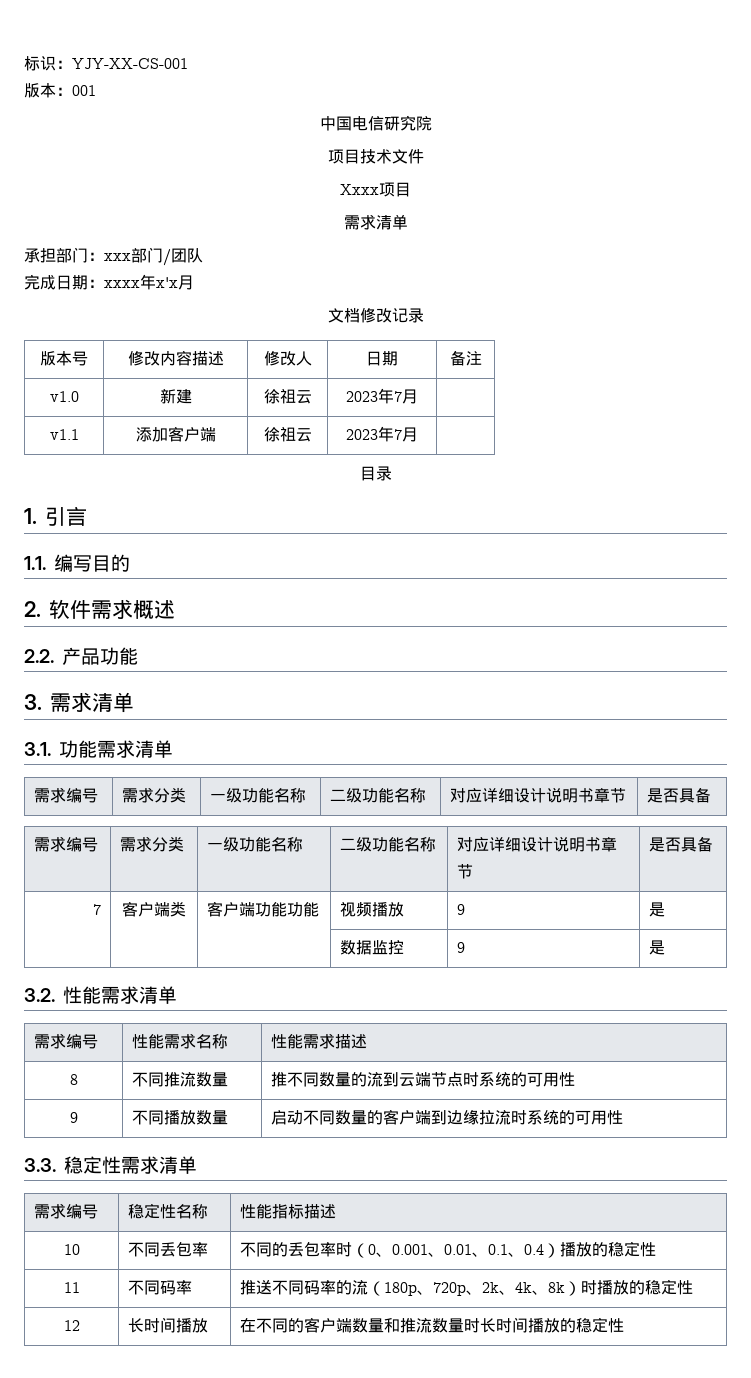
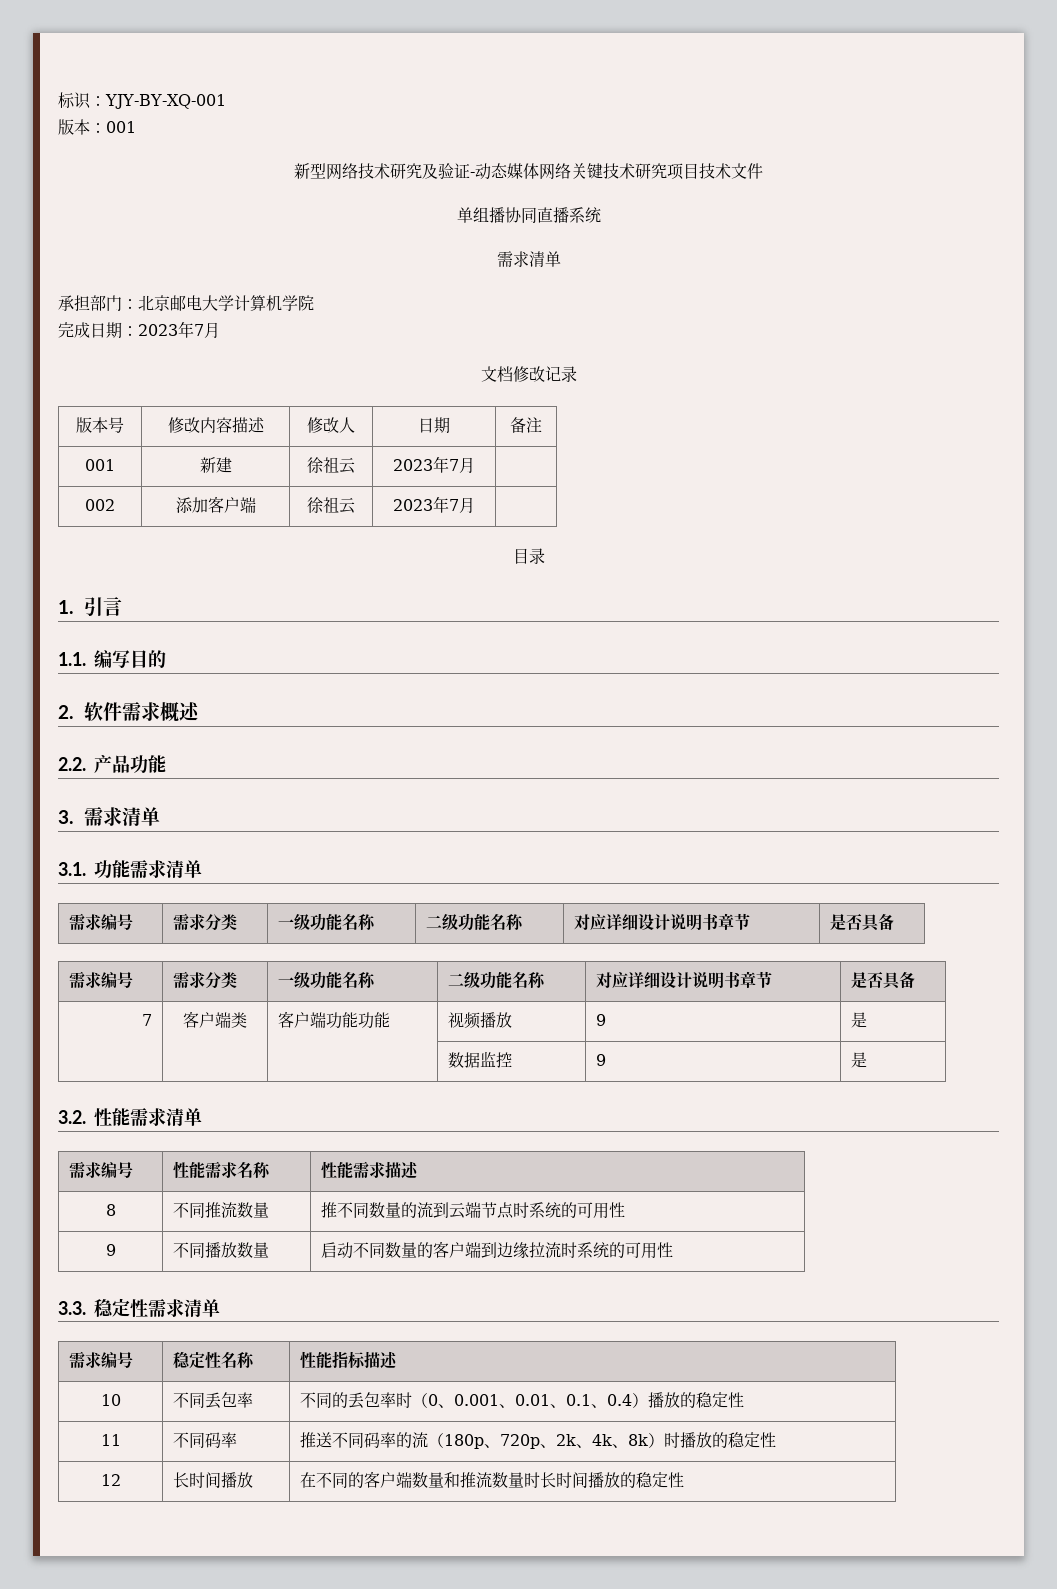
- 标识：YJY-XX-CS-001
+ 标识：YJY-BY-XQ-001
- 中国电信研究院
- 项目技术文件
+ 新型网络技术研究及验证-动态媒体网络关键技术研究项目技术文件
- Xxxx项目
+ 单组播协同直播系统
- 承担部门：xxx部门/团队
+ 承担部门：北京邮电大学计算机学院
- 完成日期：xxxx年x'x月
+ 完成日期：2023年7月
- v1.0 | 新建 | 徐祖云 | 2023年7月 |
+ 001 | 新建 | 徐祖云 | 2023年7月 |
- v1.1 | 添加客户端 | 徐祖云 | 2023年7月 |
+ 002 | 添加客户端 | 徐祖云 | 2023年7月 |

